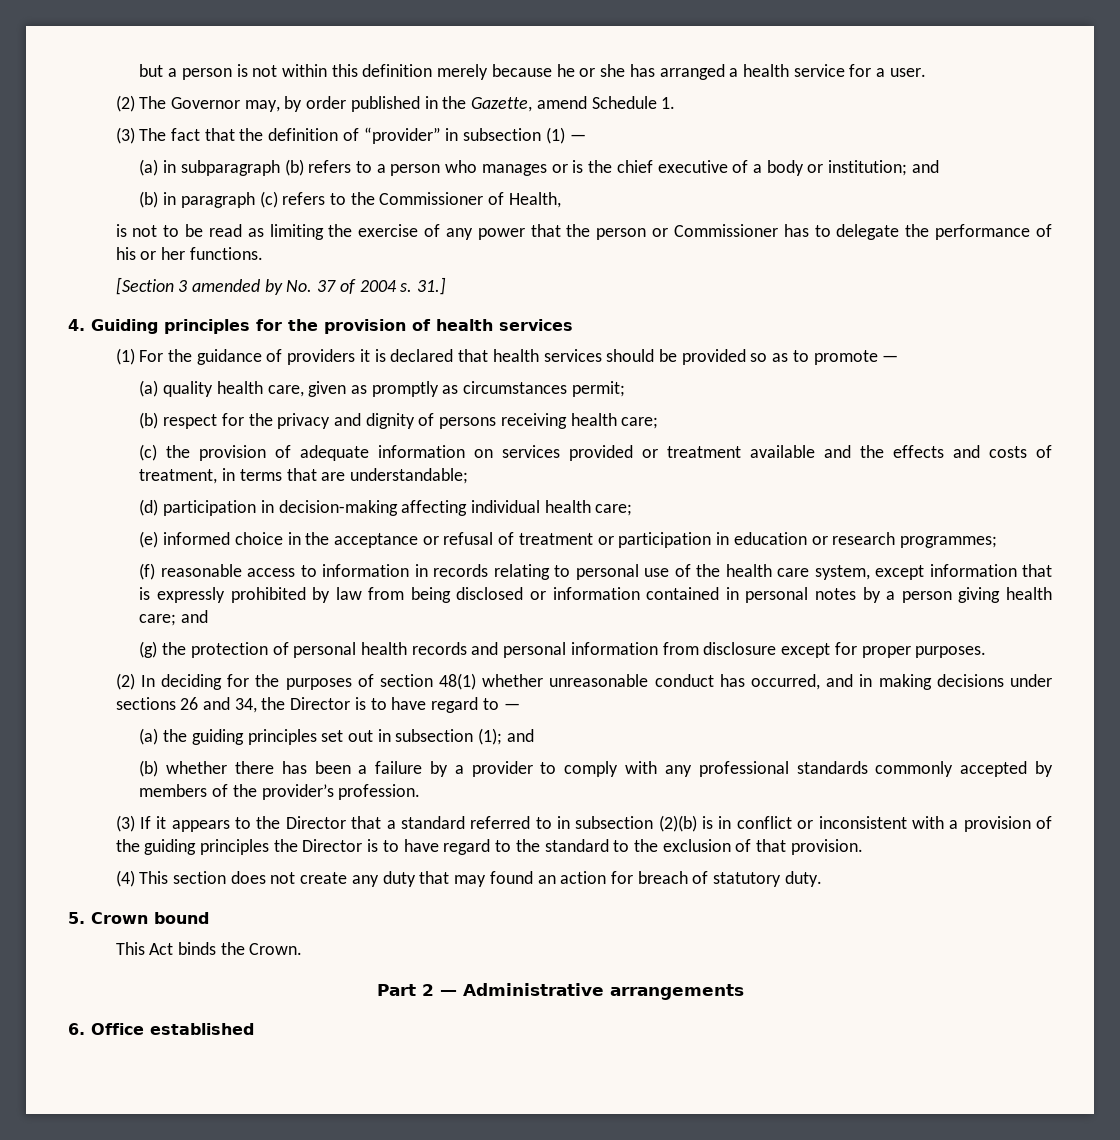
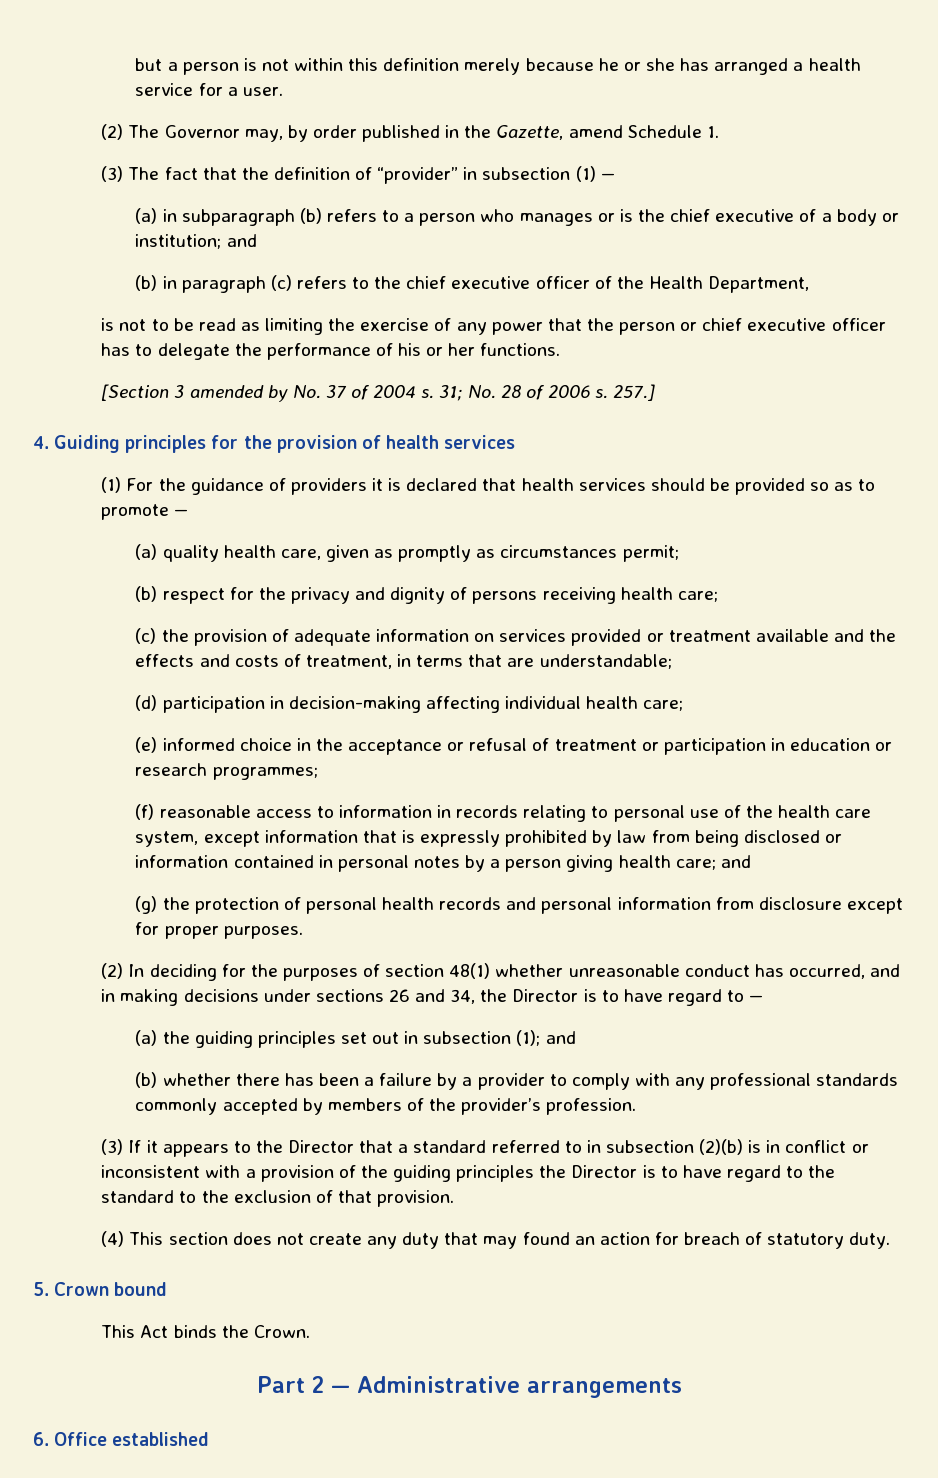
- (b) in paragraph (c) refers to the Commissioner of Health,
+ (b) in paragraph (c) refers to the chief executive officer of the Health Department,
- is not to be read as limiting the exercise of any power that the person or Commissioner has to delegate the performance of his or her functions.
+ is not to be read as limiting the exercise of any power that the person or chief executive officer has to delegate the performance of his or her functions.
- 31.]
+ 31; No. 28 of 2006 s. 257.]

